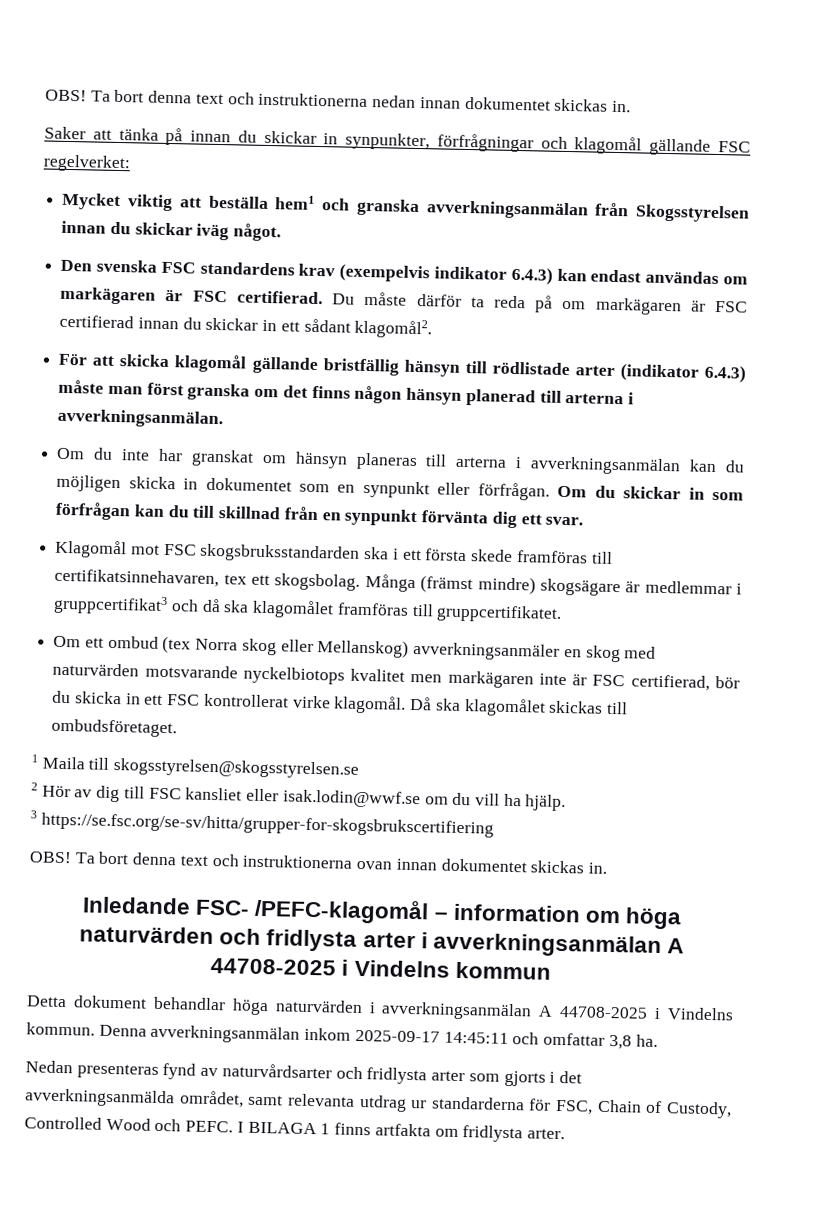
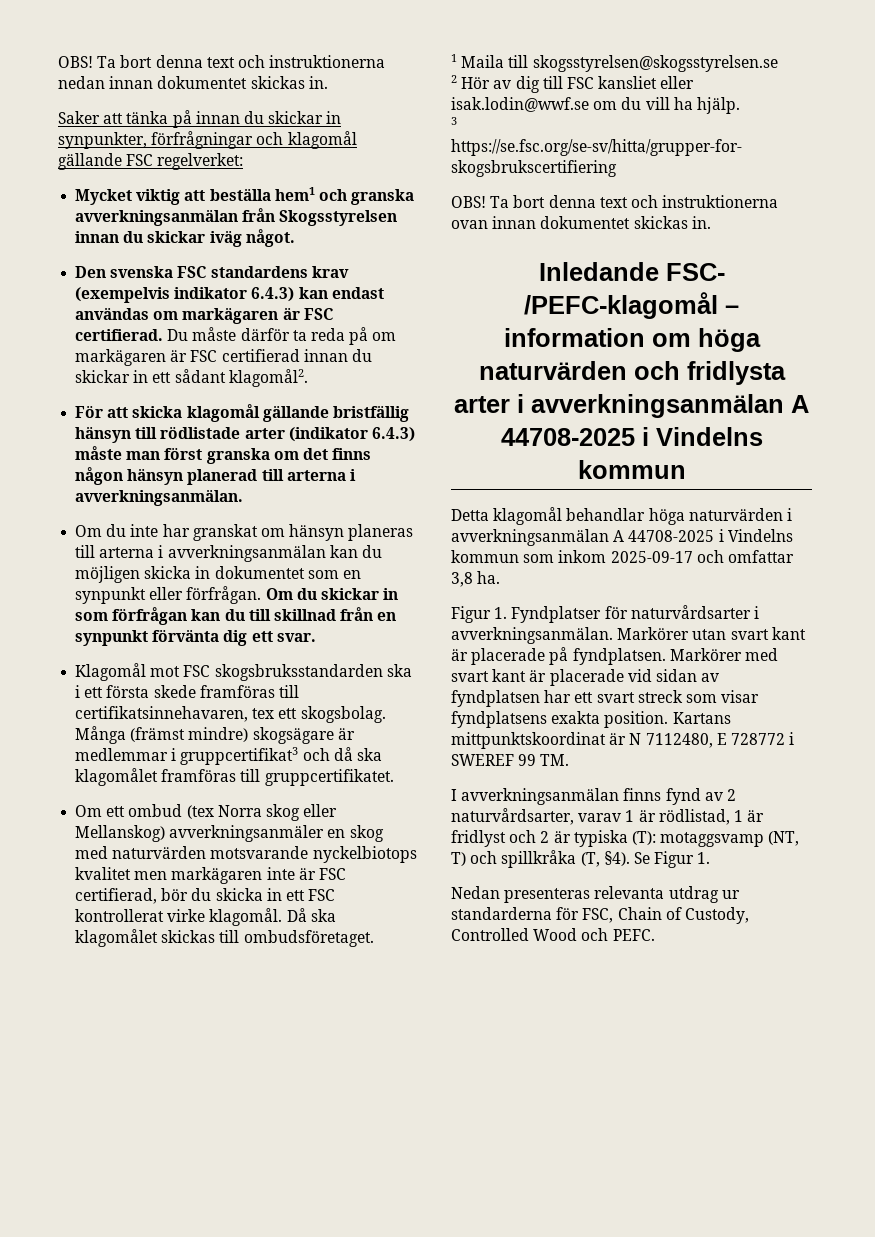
- Detta dokument behandlar höga naturvärden i avverkningsanmälan A 44708-2025 i Vindelns kommun. Denna avverkningsanmälan inkom 2025-09-17 14:45:11 och omfattar 3,8 ha.
+ Detta klagomål behandlar höga naturvärden i avverkningsanmälan A 44708-2025 i Vindelns kommun som inkom 2025-09-17 och omfattar 3,8 ha.
- Nedan presenteras fynd av naturvårdsarter och fridlysta arter som gjorts i det avverkningsanmälda området, samt relevanta utdrag ur standarderna för FSC, Chain of Custody, Controlled Wood och PEFC. I BILAGA 1 finns artfakta om fridlysta arter.
+ Figur 1. Fyndplatser för naturvårdsarter i avverkningsanmälan. Markörer utan svart kant är placerade på fyndplatsen. Markörer med svart kant är placerade vid sidan av fyndplatsen har ett svart streck som visar fyndplatsens exakta position. Kartans mittpunktskoordinat är N 7112480, E 728772 i SWEREF 99 TM.
+ I avverkningsanmälan finns fynd av 2 naturvårdsarter, varav 1 är rödlistad, 1 är fridlyst och 2 är typiska (T): motaggsvamp (NT, T) och spillkråka (T, §4). Se Figur 1.
+ Nedan presenteras relevanta utdrag ur standarderna för FSC, Chain of Custody, Controlled Wood och PEFC.

